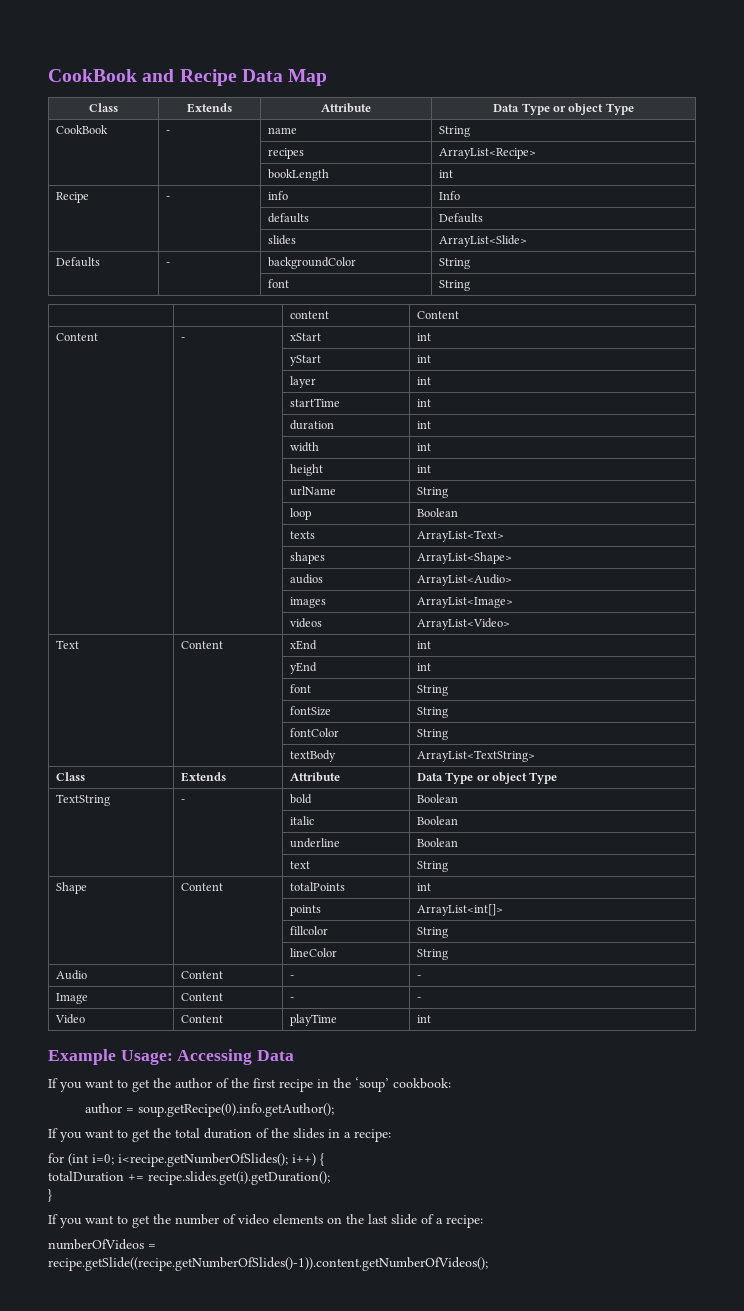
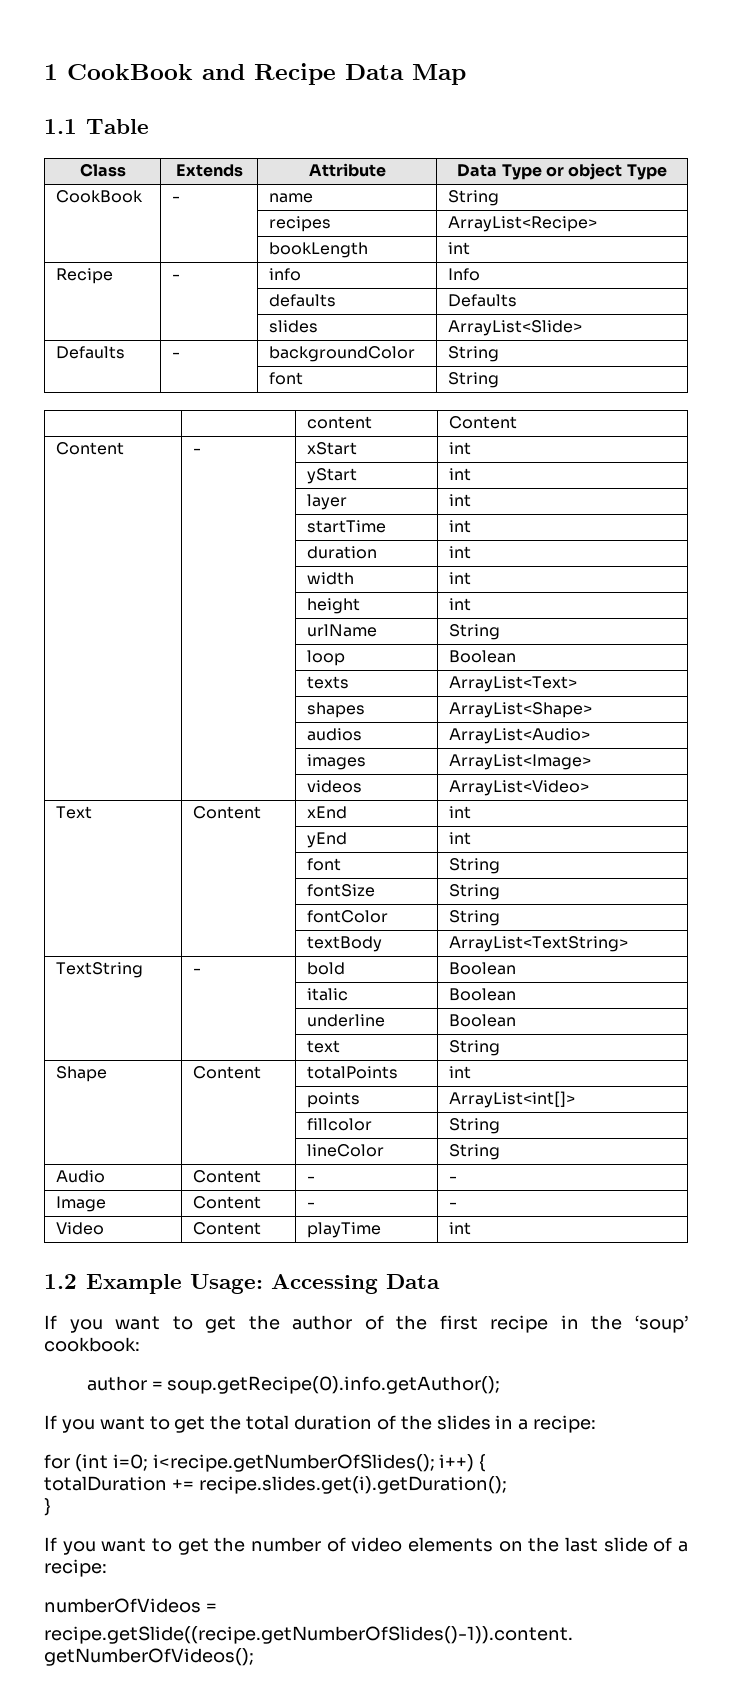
- CookBook and Recipe Data Map
+ 1 CookBook and Recipe Data Map
+ 1.1 Table
  | | textBody | ArrayList<TextString>
- Class | Extends | Attribute | Data Type or object Type
- Example Usage: Accessing Data
+ 1.2 Example Usage: Accessing Data

